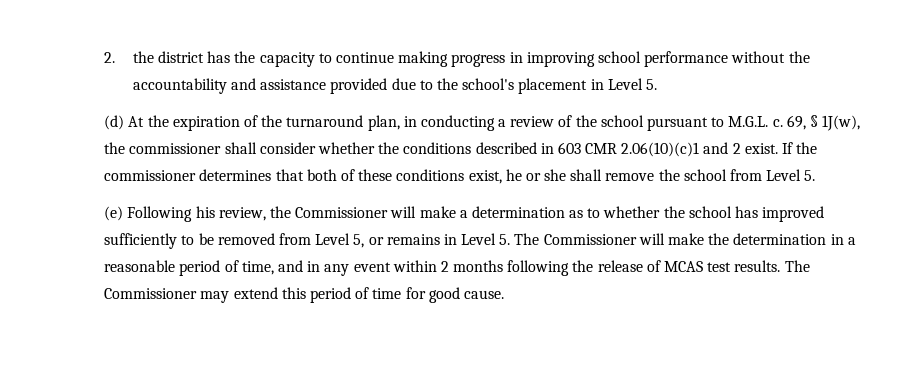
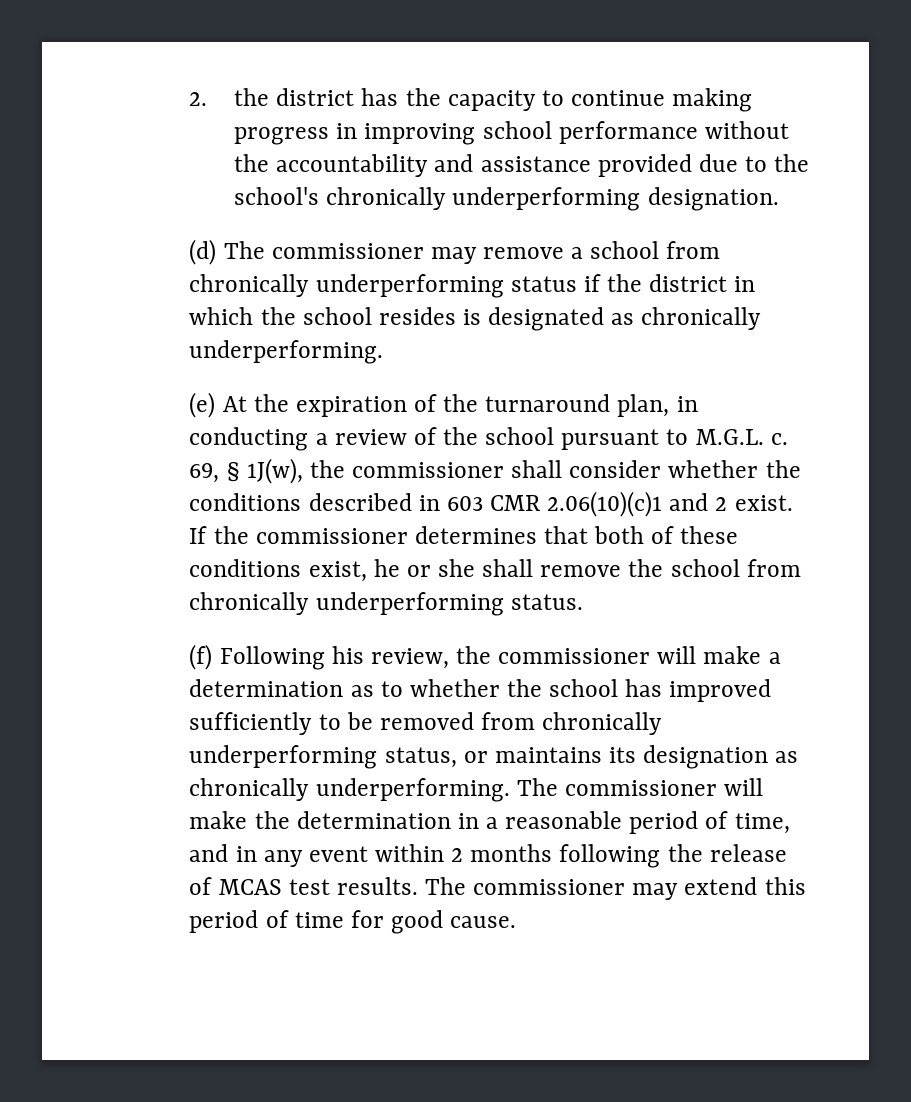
- 2. the district has the capacity to continue making progress in improving school performance without the accountability and assistance provided due to the school's placement in Level 5.
- (d) At the expiration of the turnaround plan, in conducting a review of the school pursuant to M.G.L. c.
+ 2. the district has the capacity to continue making progress in improving school performance without the accountability and assistance provided due to the school's chronically underperforming designation.
+ (d) The commissioner may remove a school from chronically underperforming status if the district in which the school resides is designated as chronically underperforming.
+ (e) At the expiration of the turnaround plan, in conducting a review of the school pursuant to M.G.L. c.
- If the commissioner determines that both of these conditions exist, he or she shall remove the school from Level 5.
- (e) Following his review, the Commissioner will make a determination as to whether the school has improved sufficiently to be removed from Level 5, or remains in Level 5. The Commissioner will make the determination in a reasonable period of time, and in any event within 2 months following the release of MCAS test results.
+ If the commissioner determines that both of these conditions exist, he or she shall remove the school from chronically underperforming status.
+ (f) Following his review, the commissioner will make a determination as to whether the school has improved sufficiently to be removed from chronically underperforming status, or maintains its designation as chronically underperforming. The commissioner will make the determination in a reasonable period of time, and in any event within 2 months following the release of MCAS test results.
- The Commissioner may extend this period of time for good cause.
+ The commissioner may extend this period of time for good cause.

